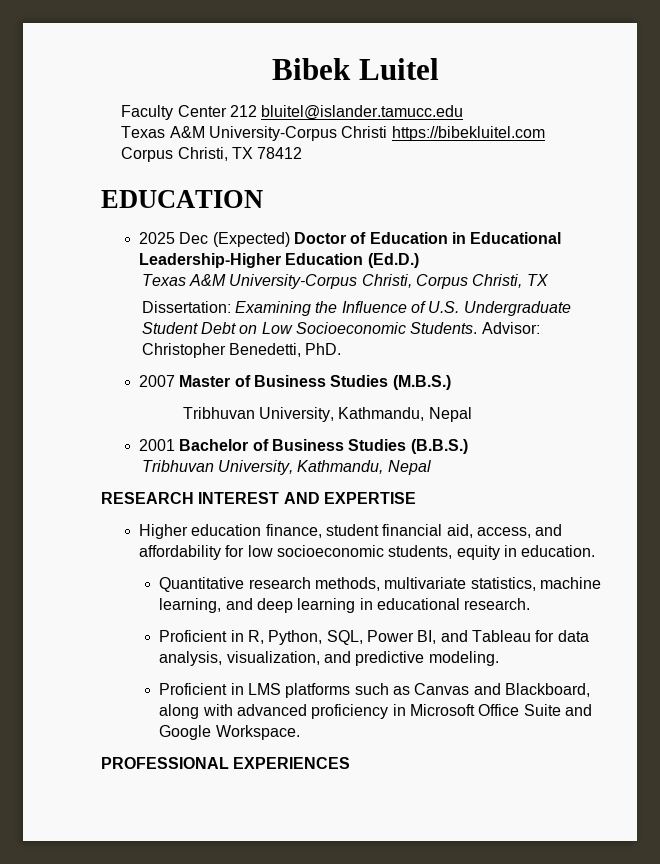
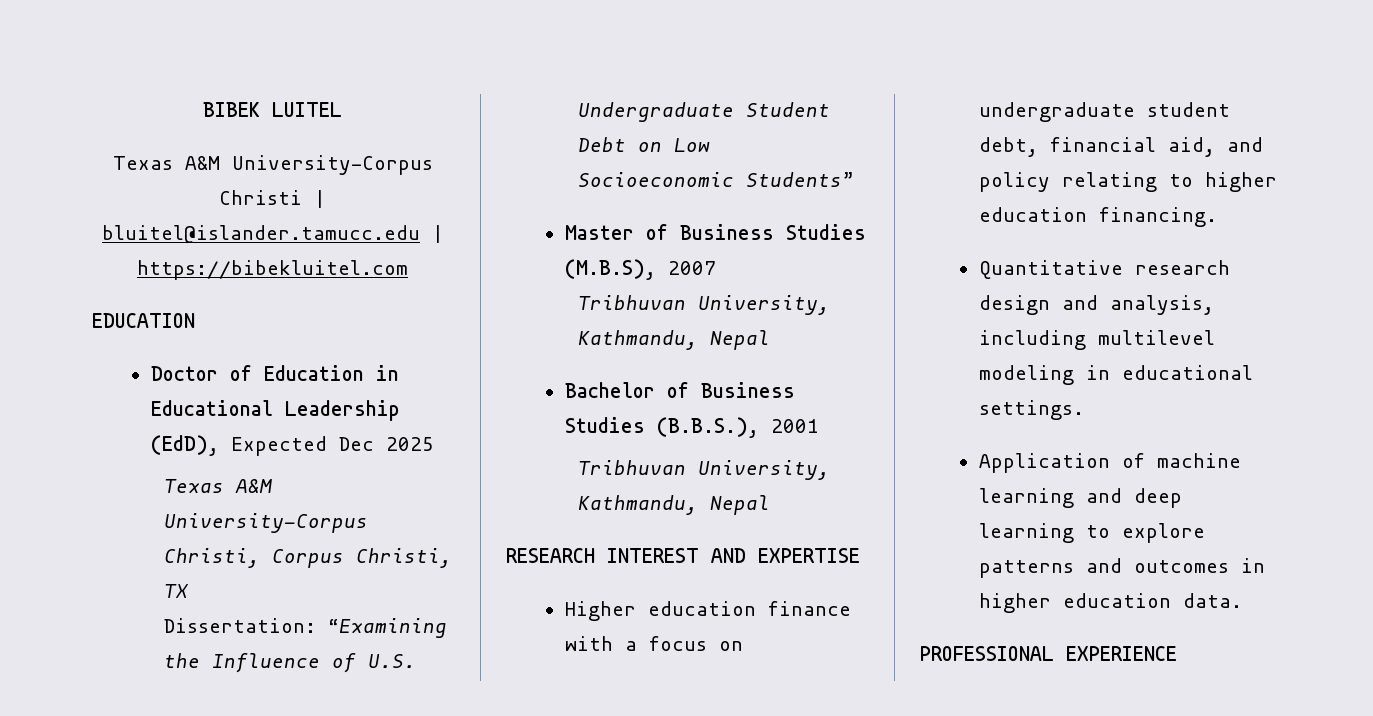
- Bibek Luitel
- Faculty Center 212 bluitel@islander.tamucc.edu
- Texas A&M University-Corpus Christi https://bibekluitel.com
- Corpus Christi, TX 78412
+ BIBEK LUITEL
+ Texas A&M University-Corpus Christi | bluitel@islander.tamucc.edu | https://bibekluitel.com
  EDUCATION
- 2025 Dec (Expected) Doctor of Education in Educational Leadership-Higher Education (Ed.D.)
+ Doctor of Education in Educational Leadership (EdD), Expected Dec 2025
- Dissertation: Examining the Influence of U.S. Undergraduate Student Debt on Low Socioeconomic Students. Advisor: Christopher Benedetti, PhD.
- 2007 Master of Business Studies (M.B.S.)
+ Dissertation: “Examining the Influence of U.S. Undergraduate Student Debt on Low Socioeconomic Students”
+ Master of Business Studies (M.B.S), 2007
  Tribhuvan University, Kathmandu, Nepal
- 2001 Bachelor of Business Studies (B.B.S.)
+ Bachelor of Business Studies (B.B.S.), 2001
- Higher education finance, student financial aid, access, and affordability for low socioeconomic students, equity in education.
- Quantitative research methods, multivariate statistics, machine learning, and deep learning in educational research.
- Proficient in R, Python, SQL, Power BI, and Tableau for data analysis, visualization, and predictive modeling.
- Proficient in LMS platforms such as Canvas and Blackboard, along with advanced proficiency in Microsoft Office Suite and Google Workspace.
+ Higher education finance with a focus on undergraduate student debt, financial aid, and policy relating to higher education financing.
+ Quantitative research design and analysis, including multilevel modeling in educational settings.
+ Application of machine learning and deep learning to explore patterns and outcomes in higher education data.
- PROFESSIONAL EXPERIENCES
+ PROFESSIONAL EXPERIENCE

